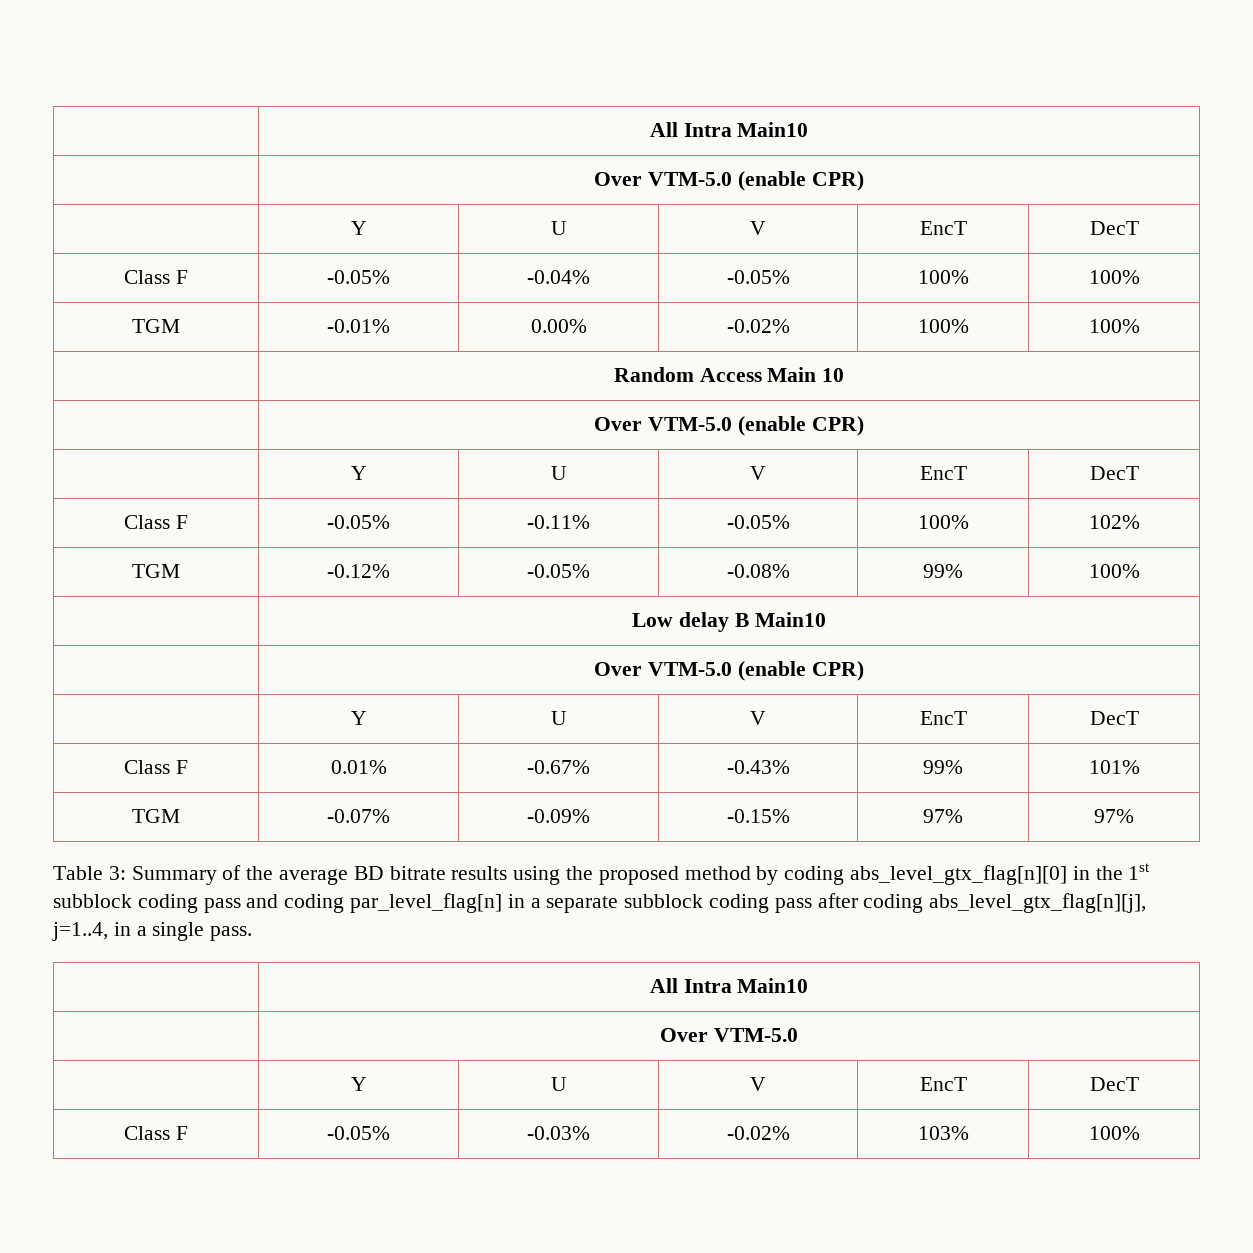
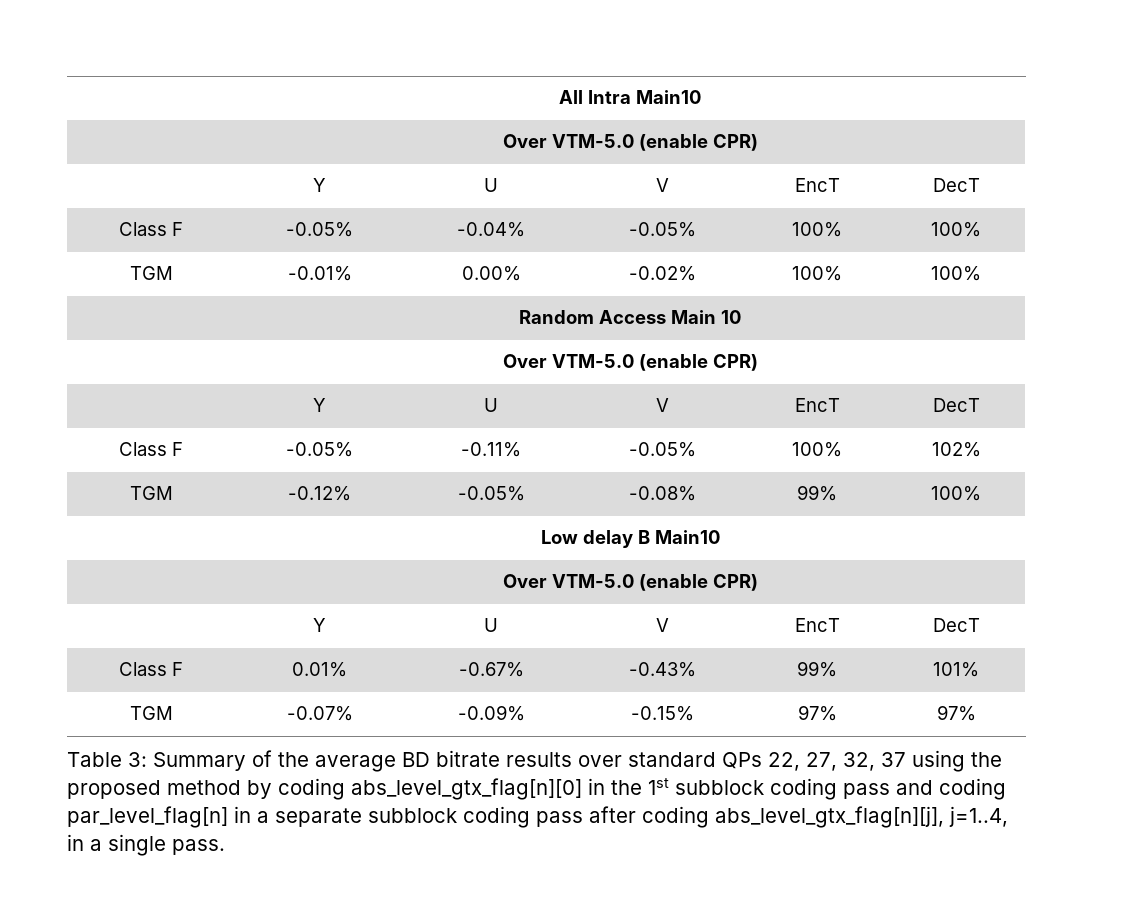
- Table 3: Summary of the average BD bitrate results using the proposed method by coding abs_level_gtx_flag[n][0] in the 1st subblock coding pass and coding par_level_flag[n] in a separate subblock coding pass after coding abs_level_gtx_flag[n][j], j=1..4, in a single pass.
- | All Intra Main10
- | Over VTM-5.0
- | Y | U | V | EncT | DecT
- Class F | -0.05% | -0.03% | -0.02% | 103% | 100%
+ Table 3: Summary of the average BD bitrate results over standard QPs 22, 27, 32, 37 using the proposed method by coding abs_level_gtx_flag[n][0] in the 1st subblock coding pass and coding par_level_flag[n] in a separate subblock coding pass after coding abs_level_gtx_flag[n][j], j=1..4, in a single pass.

